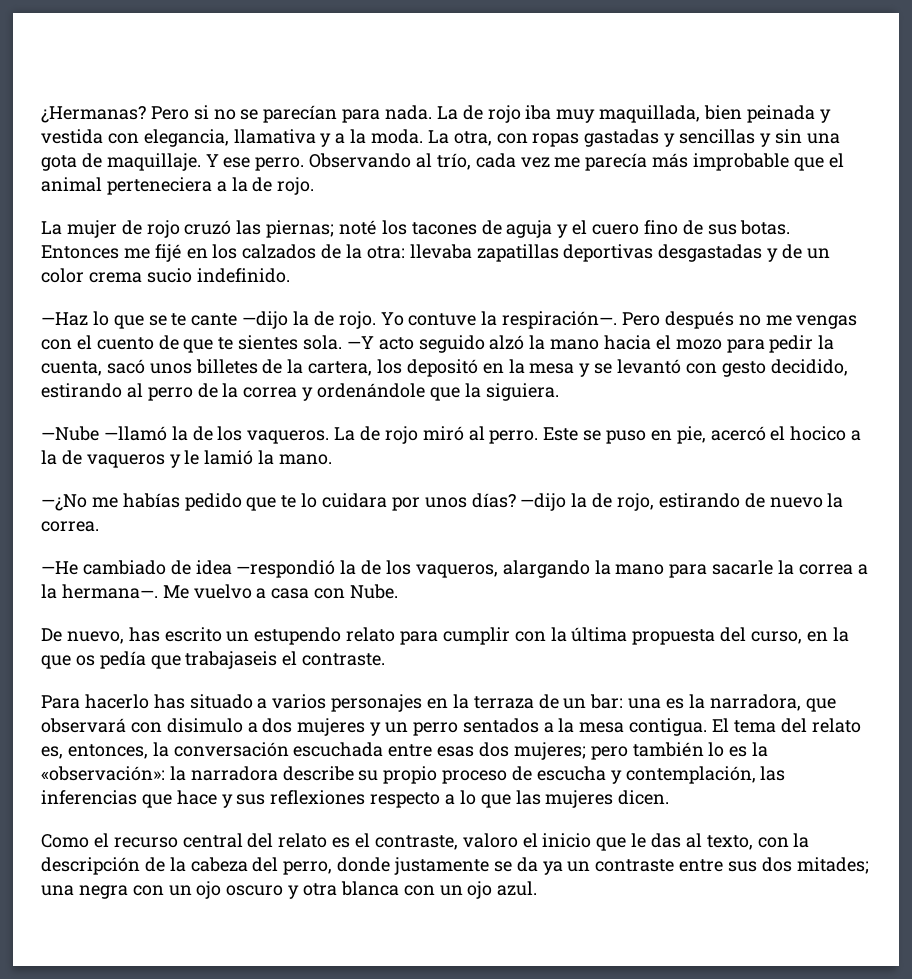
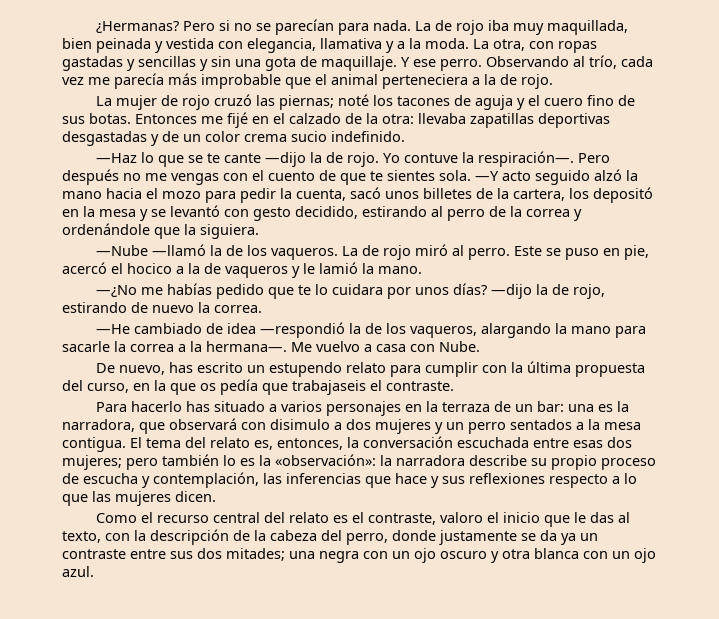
- Entonces me fijé en los calzados de la otra: llevaba zapatillas deportivas desgastadas y de un color crema sucio indefinido.
+ Entonces me fijé en el calzado de la otra: llevaba zapatillas deportivas desgastadas y de un color crema sucio indefinido.

